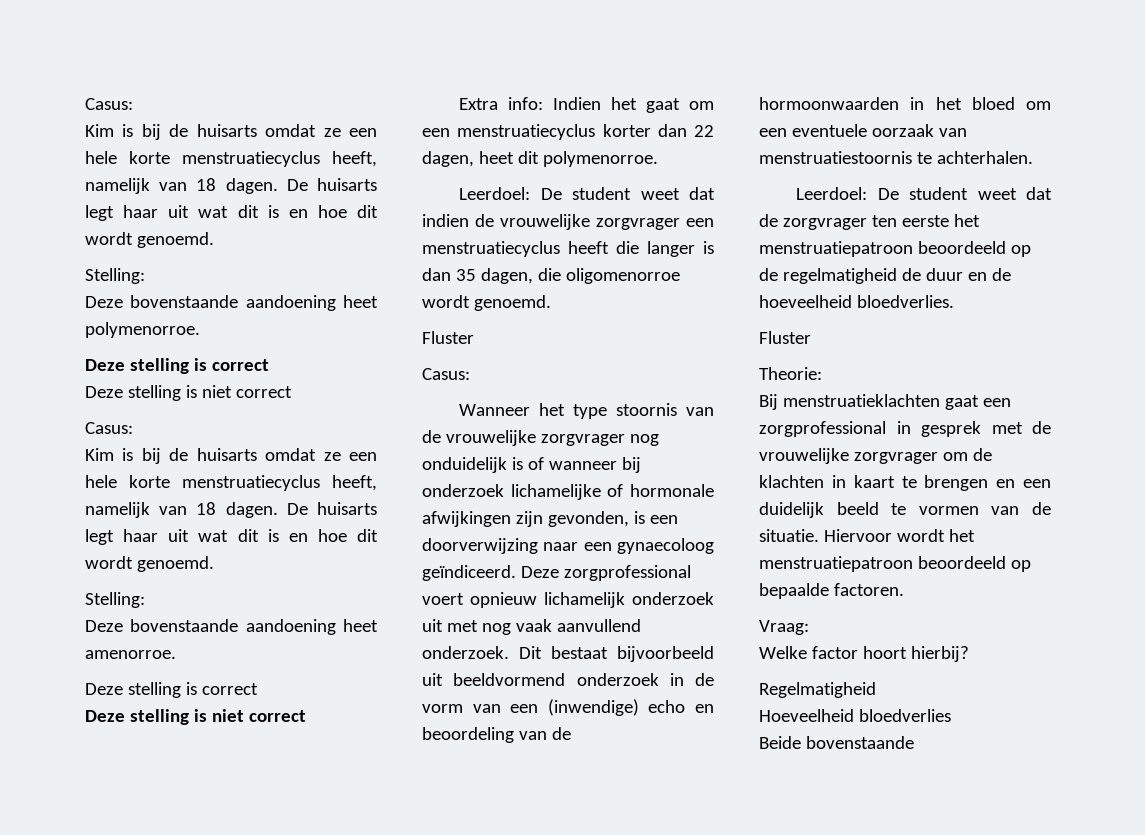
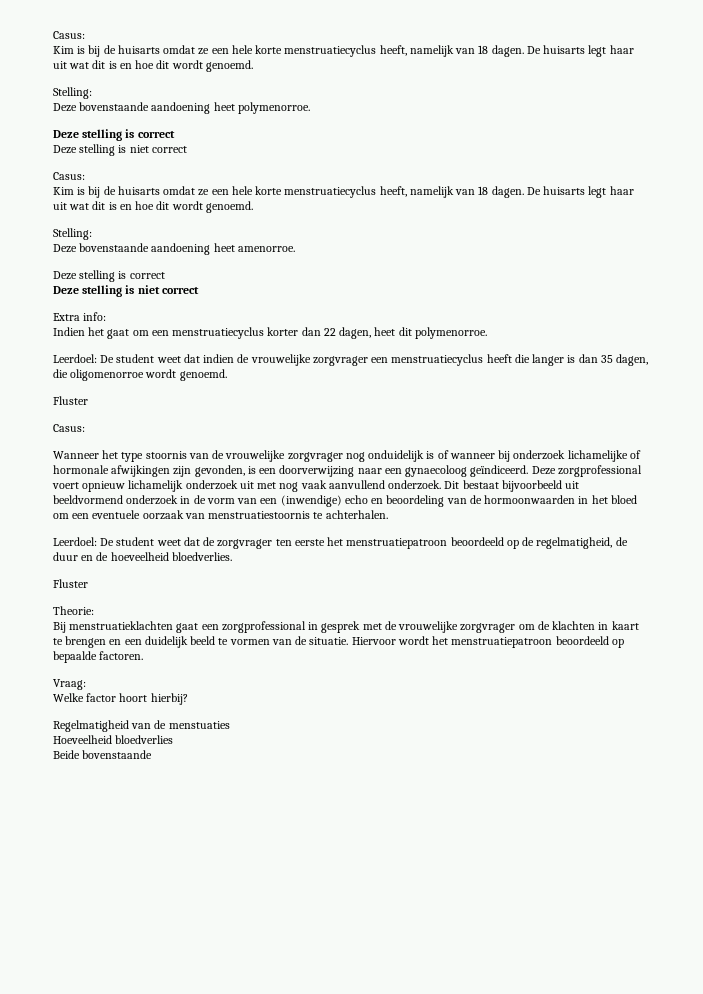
- Extra info: Indien het gaat om een menstruatiecyclus korter dan 22 dagen, heet dit polymenorroe.
+ Extra info:
+ Indien het gaat om een menstruatiecyclus korter dan 22 dagen, heet dit polymenorroe.
- Leerdoel: De student weet dat de zorgvrager ten eerste het menstruatiepatroon beoordeeld op de regelmatigheid de duur en de hoeveelheid bloedverlies.
+ Leerdoel: De student weet dat de zorgvrager ten eerste het menstruatiepatroon beoordeeld op de regelmatigheid, de duur en de hoeveelheid bloedverlies.
- Regelmatigheid
+ Regelmatigheid van de menstuaties

